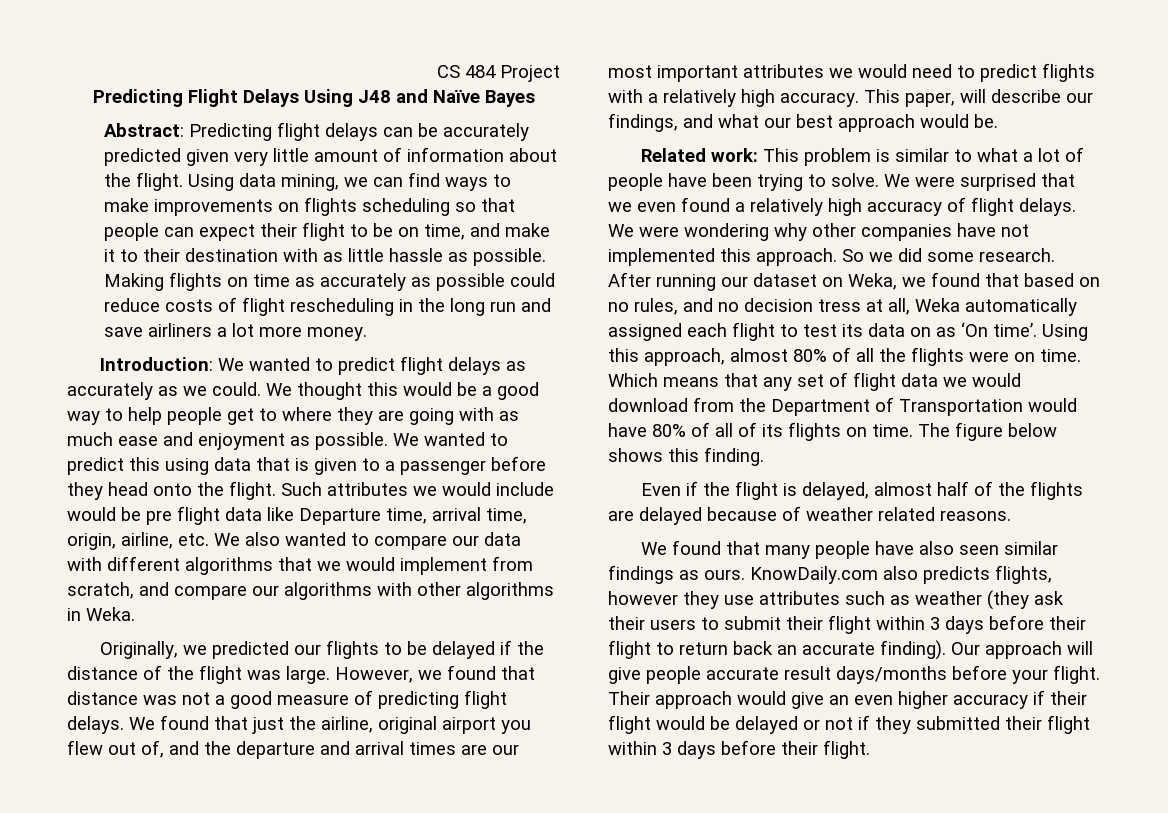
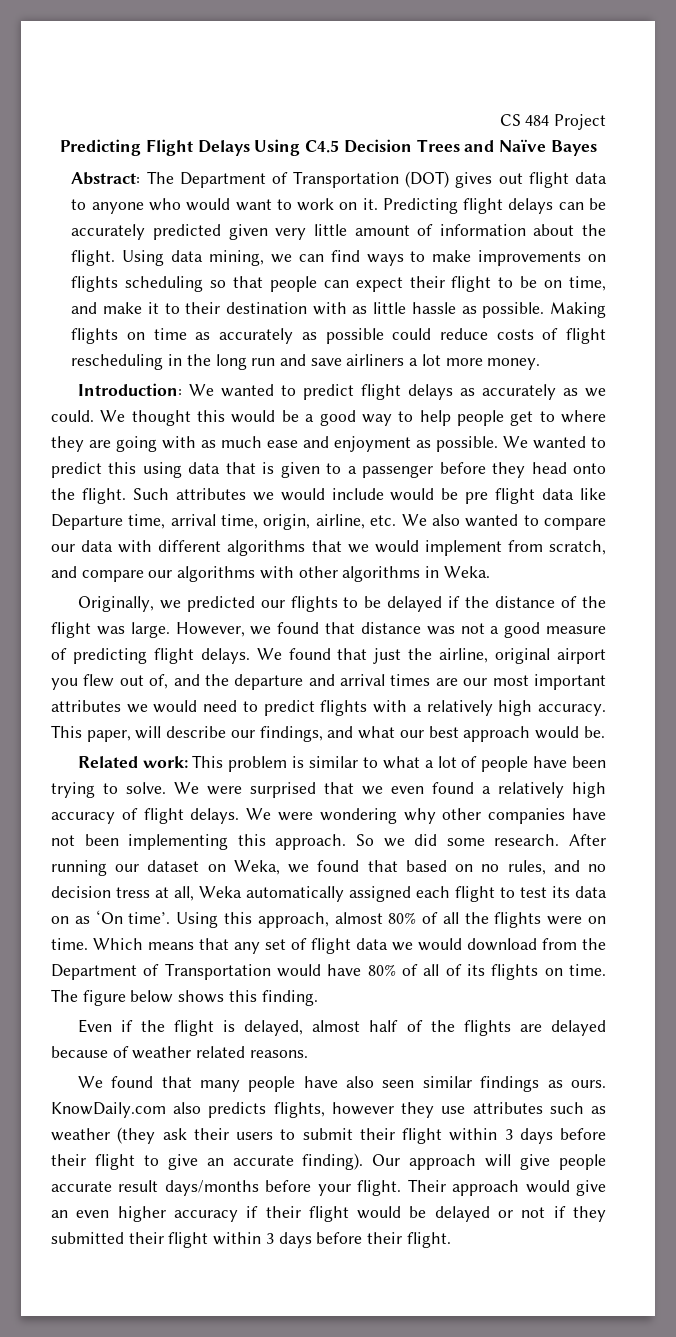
- Predicting Flight Delays Using J48 and Naïve Bayes
+ Predicting Flight Delays Using C4.5 Decision Trees and Naïve Bayes
- Abstract: Predicting flight delays can be accurately predicted given very little amount of information about the flight.
+ Abstract: The Department of Transportation (DOT) gives out flight data to anyone who would want to work on it. Predicting flight delays can be accurately predicted given very little amount of information about the flight.
- We were wondering why other companies have not implemented this approach.
+ We were wondering why other companies have not been implementing this approach.
- KnowDaily.com also predicts flights, however they use attributes such as weather (they ask their users to submit their flight within 3 days before their flight to return back an accurate finding).
+ KnowDaily.com also predicts flights, however they use attributes such as weather (they ask their users to submit their flight within 3 days before their flight to give an accurate finding).

